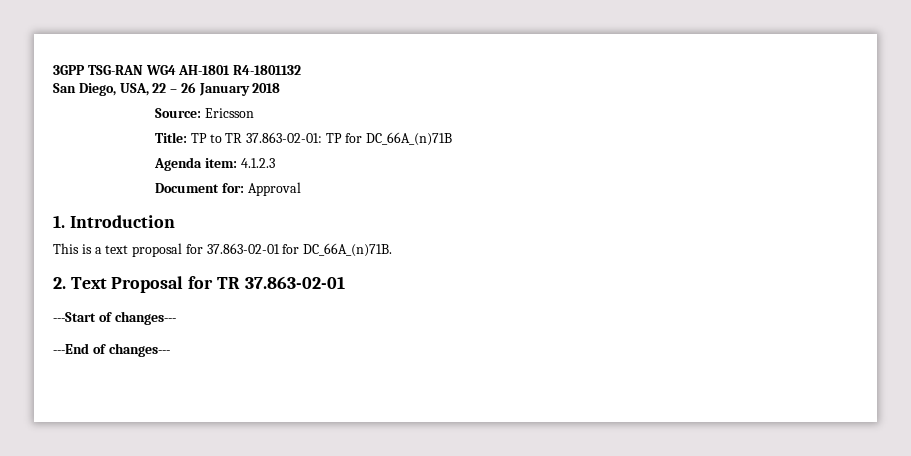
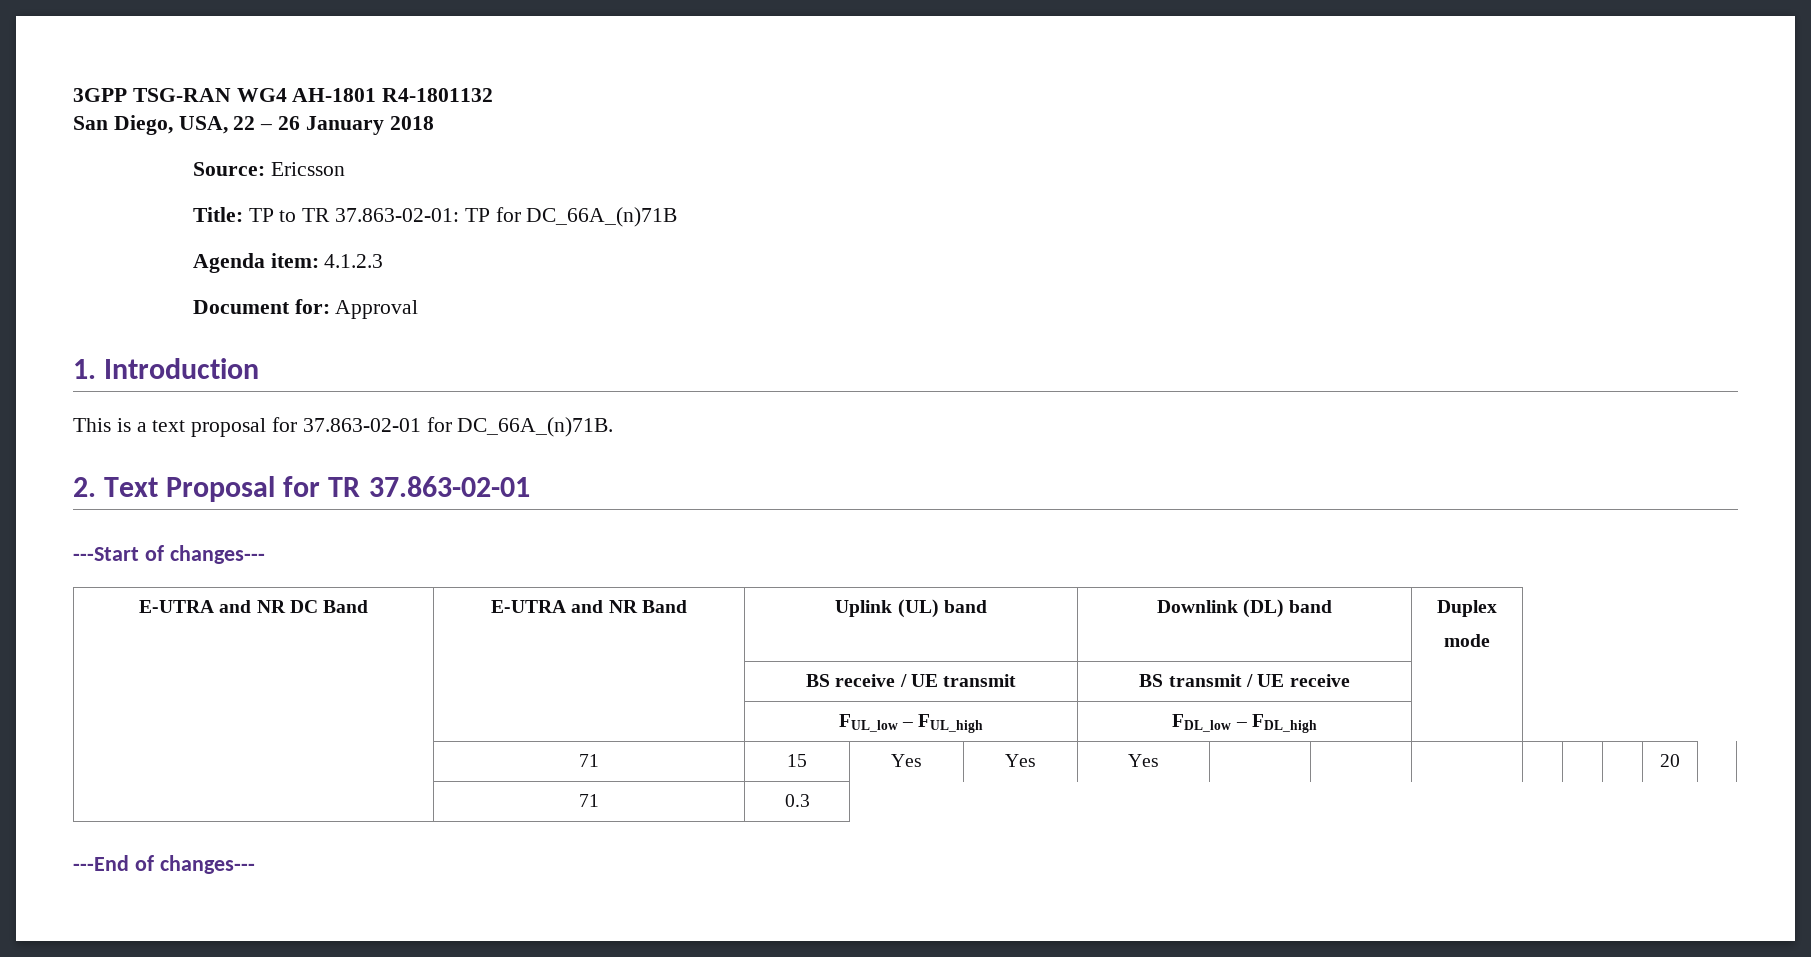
+ E-UTRA and NR DC Band | E-UTRA and NR Band | Uplink (UL) band | Downlink (DL) band | Duplex
+ mode
+ | | BS receive / UE transmit | BS transmit / UE receive |
+ | | FUL_low – FUL_high | FDL_low – FDL_high |
+ | 71 | 15 | Yes | Yes | Yes | | | | | | | 20 |
+ | 71 | 0.3

